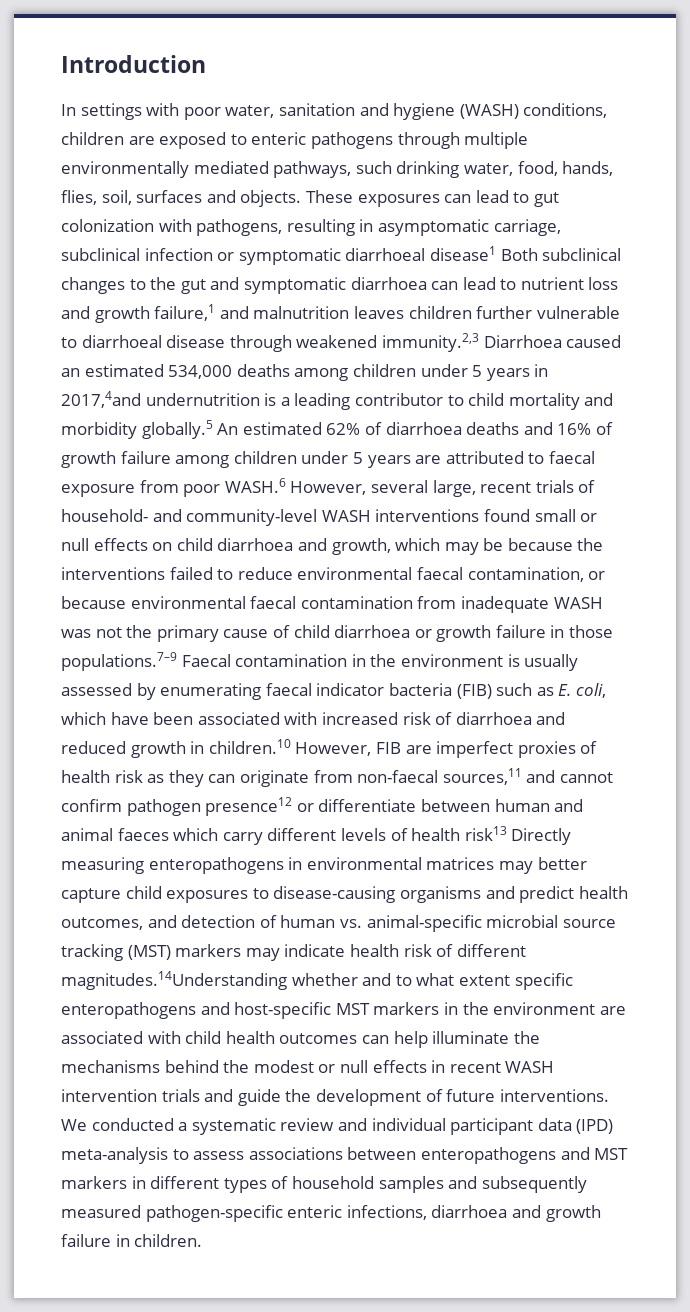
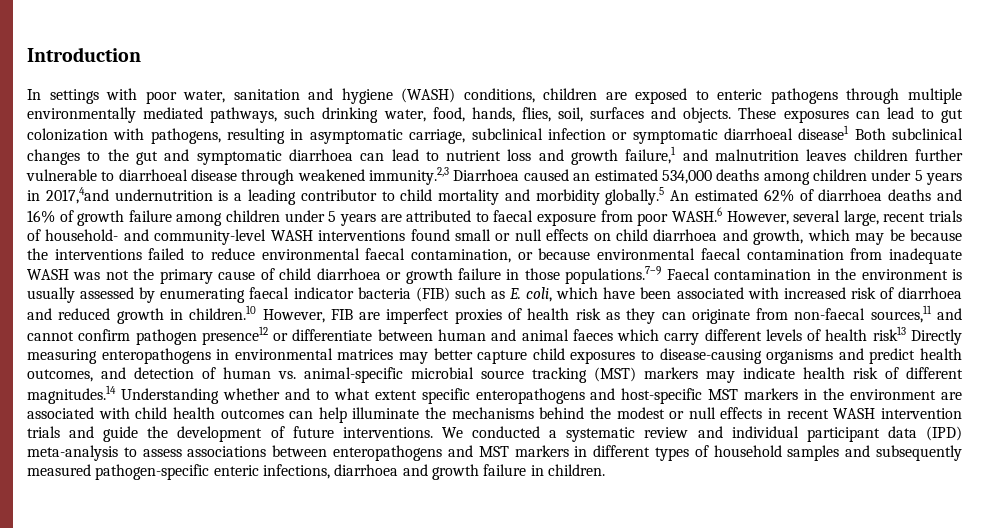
- These exposures can lead to gut colonization with pathogens, resulting in asymptomatic carriage, subclinical infection or symptomatic diarrhoeal disease1 Both subclinical changes to the gut and symptomatic diarrhoea can lead to nutrient loss and growth failure,1 and malnutrition leaves children further vulnerable to diarrhoeal disease through weakened immunity.2,3 Diarrhoea caused an estimated 534,000 deaths among children under 5 years in 2017,4and undernutrition is a leading contributor to child mortality and morbidity globally.5 An estimated 62% of diarrhoea deaths and 16% of growth failure among children under 5 years are attributed to faecal exposure from poor WASH.6 However, several large, recent trials of household- and community-level WASH interventions found small or null effects on child diarrhoea and growth, which may be because the interventions failed to reduce environmental faecal contamination, or because environmental faecal contamination from inadequate WASH was not the primary cause of child diarrhoea or growth failure in those populations.7–9 Faecal contamination in the environment is usually assessed by enumerating faecal indicator bacteria (FIB) such as E. coli, which have been associated with increased risk of diarrhoea and reduced growth in children.10 However, FIB are imperfect proxies of health risk as they can originate from non-faecal sources,11 and cannot confirm pathogen presence12 or differentiate between human and animal faeces which carry different levels of health risk13 Directly measuring enteropathogens in environmental matrices may better capture child exposures to disease-causing organisms and predict health outcomes, and detection of human vs. animal-specific microbial source tracking (MST) markers may indicate health risk of different magnitudes.14Understanding whether and to what extent specific enteropathogens and host-specific MST markers in the environment are associated with child health outcomes can help illuminate the mechanisms behind the modest or null effects in recent WASH intervention trials and guide the development of future interventions.
+ These exposures can lead to gut colonization with pathogens, resulting in asymptomatic carriage, subclinical infection or symptomatic diarrhoeal disease1 Both subclinical changes to the gut and symptomatic diarrhoea can lead to nutrient loss and growth failure,1 and malnutrition leaves children further vulnerable to diarrhoeal disease through weakened immunity.2,3 Diarrhoea caused an estimated 534,000 deaths among children under 5 years in 2017,4and undernutrition is a leading contributor to child mortality and morbidity globally.5 An estimated 62% of diarrhoea deaths and 16% of growth failure among children under 5 years are attributed to faecal exposure from poor WASH.6 However, several large, recent trials of household- and community-level WASH interventions found small or null effects on child diarrhoea and growth, which may be because the interventions failed to reduce environmental faecal contamination, or because environmental faecal contamination from inadequate WASH was not the primary cause of child diarrhoea or growth failure in those populations.7–9 Faecal contamination in the environment is usually assessed by enumerating faecal indicator bacteria (FIB) such as E. coli, which have been associated with increased risk of diarrhoea and reduced growth in children.10 However, FIB are imperfect proxies of health risk as they can originate from non-faecal sources,11 and cannot confirm pathogen presence12 or differentiate between human and animal faeces which carry different levels of health risk13 Directly measuring enteropathogens in environmental matrices may better capture child exposures to disease-causing organisms and predict health outcomes, and detection of human vs. animal-specific microbial source tracking (MST) markers may indicate health risk of different magnitudes.14 Understanding whether and to what extent specific enteropathogens and host-specific MST markers in the environment are associated with child health outcomes can help illuminate the mechanisms behind the modest or null effects in recent WASH intervention trials and guide the development of future interventions.

